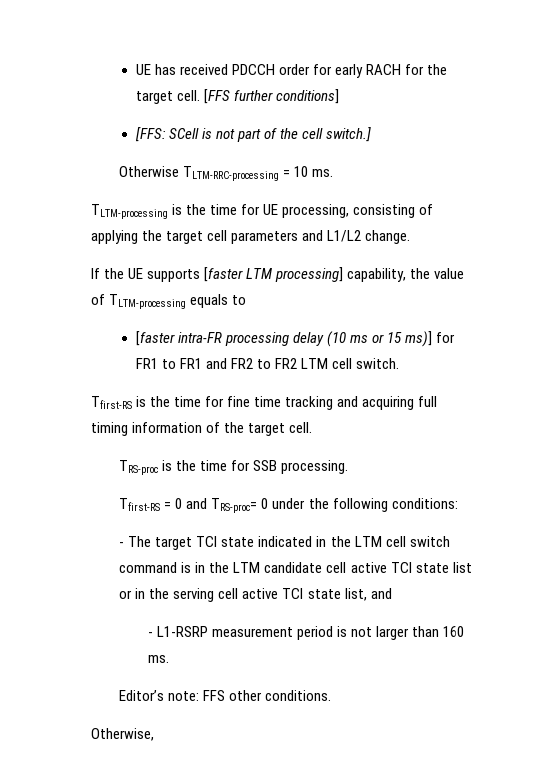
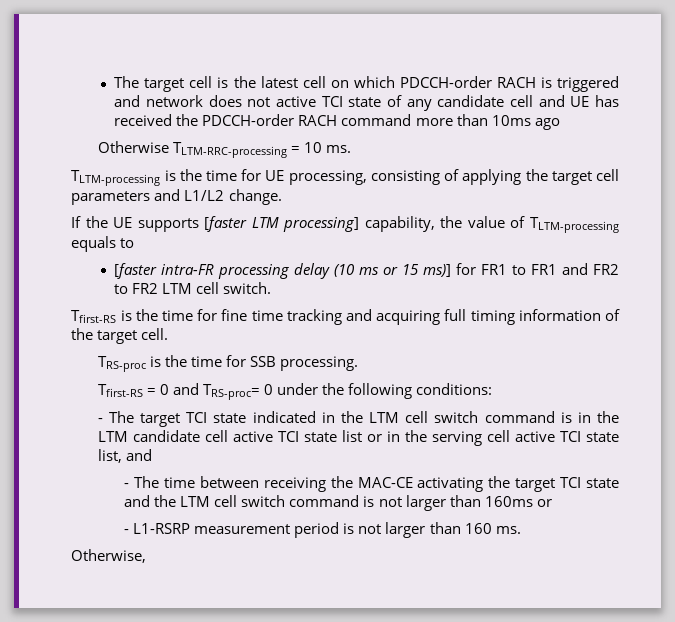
- UE has received PDCCH order for early RACH for the target cell. [FFS further conditions]
- [FFS: SCell is not part of the cell switch.]
+ The target cell is the latest cell on which PDCCH-order RACH is triggered and network does not active TCI state of any candidate cell and UE has received the PDCCH-order RACH command more than 10ms ago
+ - The time between receiving the MAC-CE activating the target TCI state and the LTM cell switch command is not larger than 160ms or
- Editor’s note: FFS other conditions.

